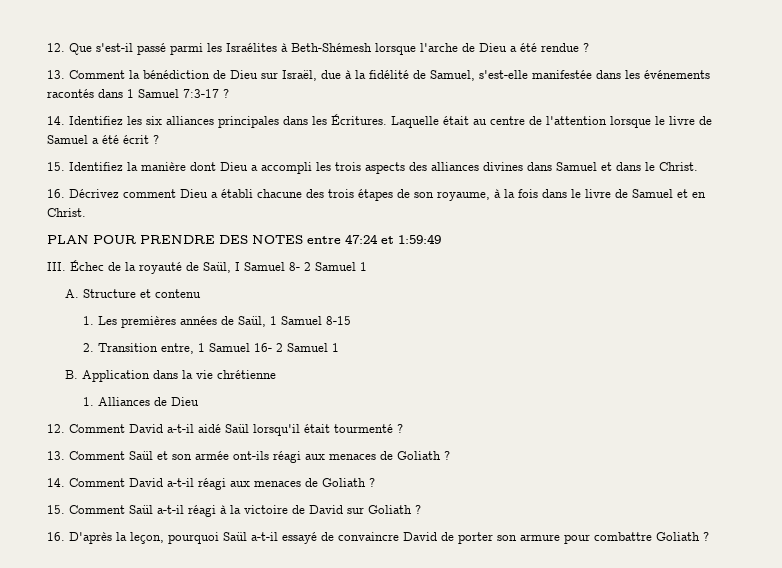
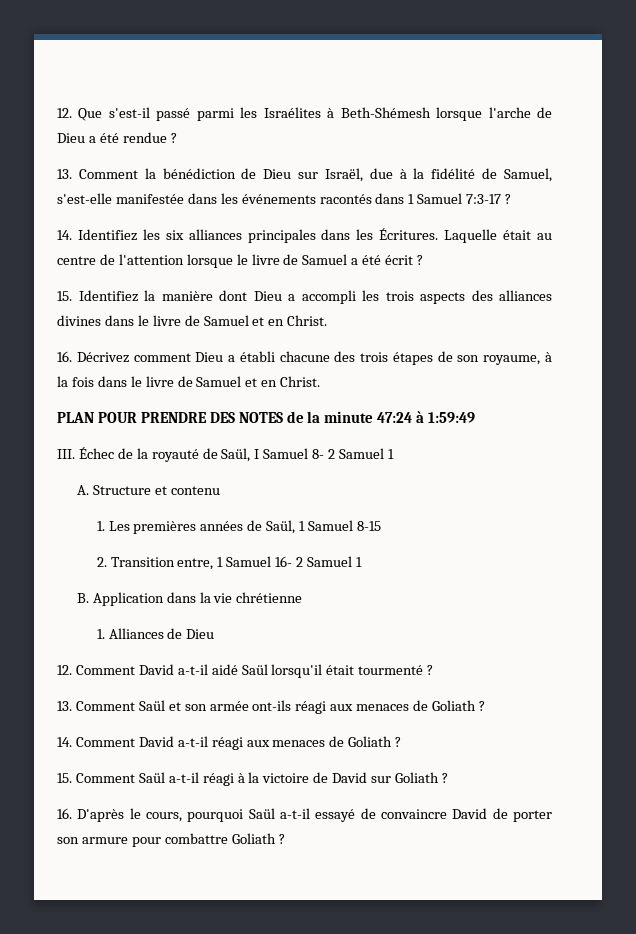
- 15. Identifiez la manière dont Dieu a accompli les trois aspects des alliances divines dans Samuel et dans le Christ.
+ 15. Identifiez la manière dont Dieu a accompli les trois aspects des alliances divines dans le livre de Samuel et en Christ.
- PLAN POUR PRENDRE DES NOTES entre 47:24 et 1:59:49
+ PLAN POUR PRENDRE DES NOTES de la minute 47:24 à 1:59:49
- 16. D'après la leçon, pourquoi Saül a-t-il essayé de convaincre David de porter son armure pour combattre Goliath ?
+ 16. D'après le cours, pourquoi Saül a-t-il essayé de convaincre David de porter son armure pour combattre Goliath ?

